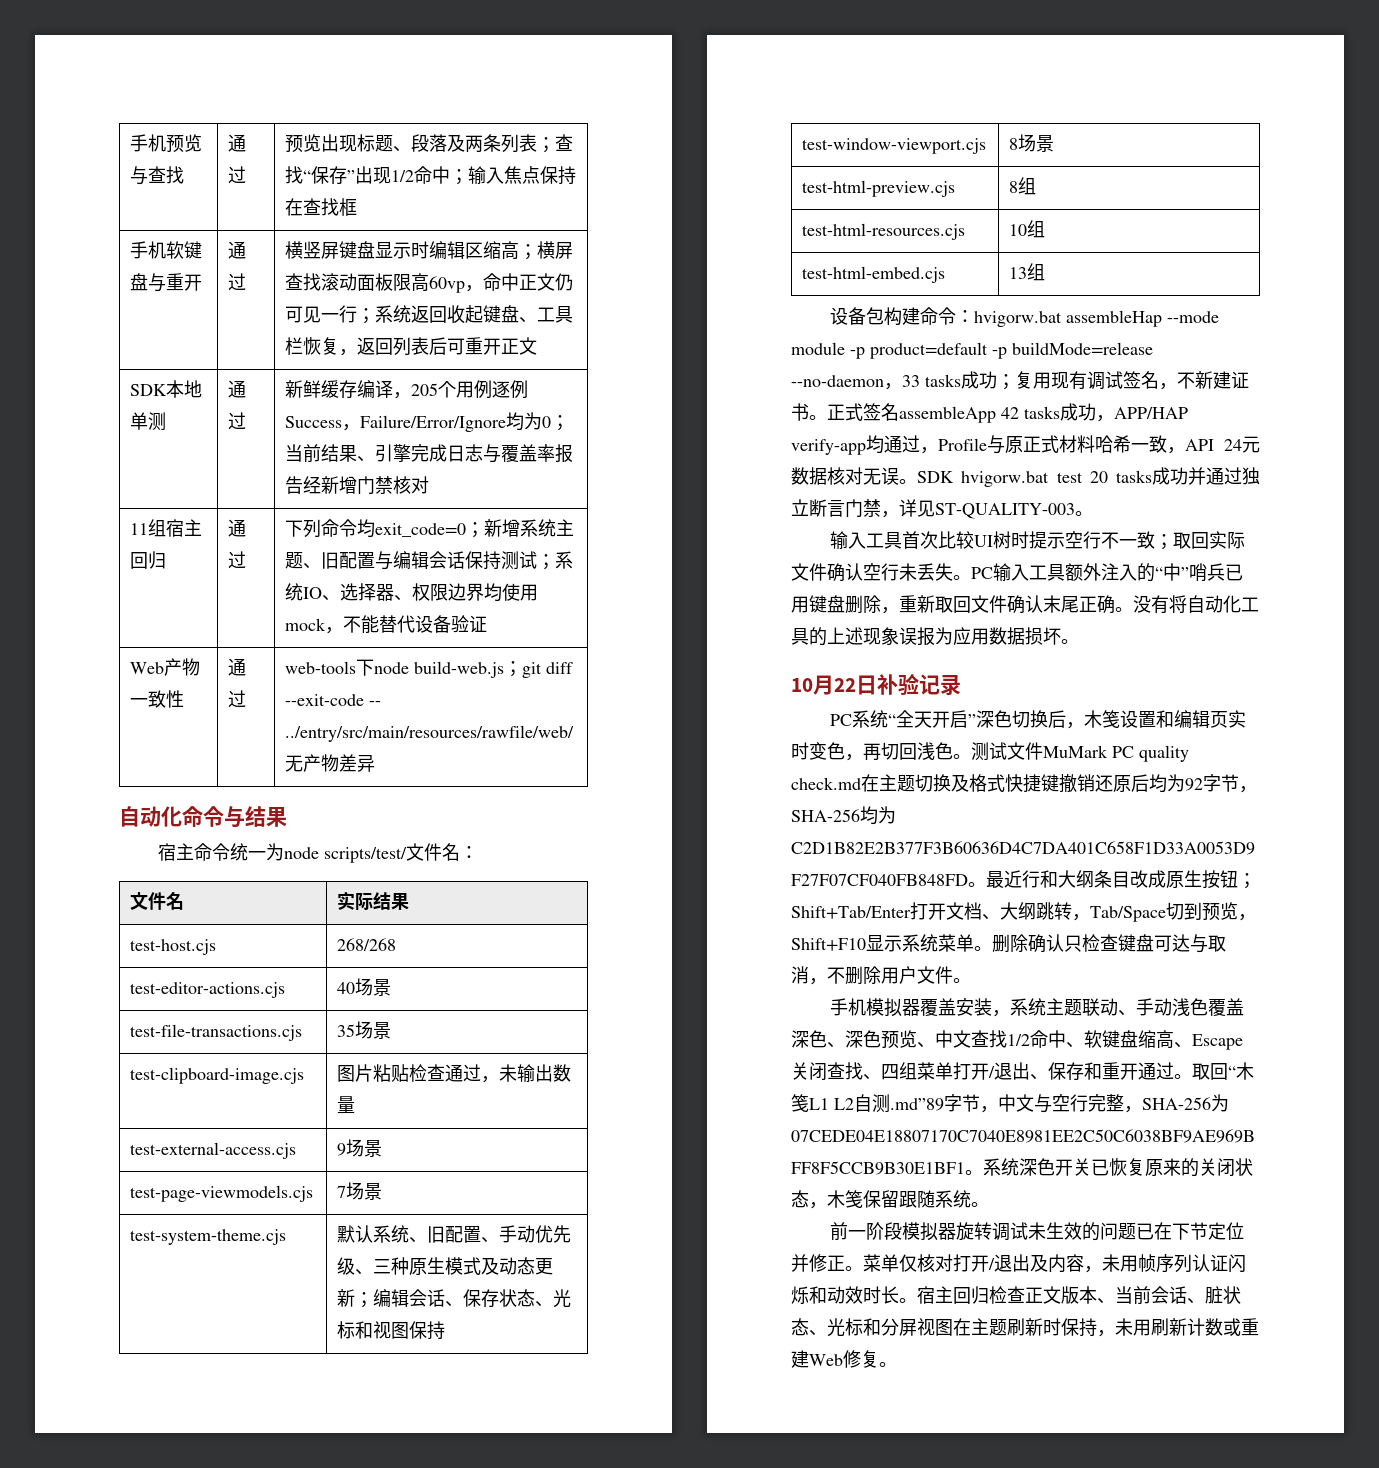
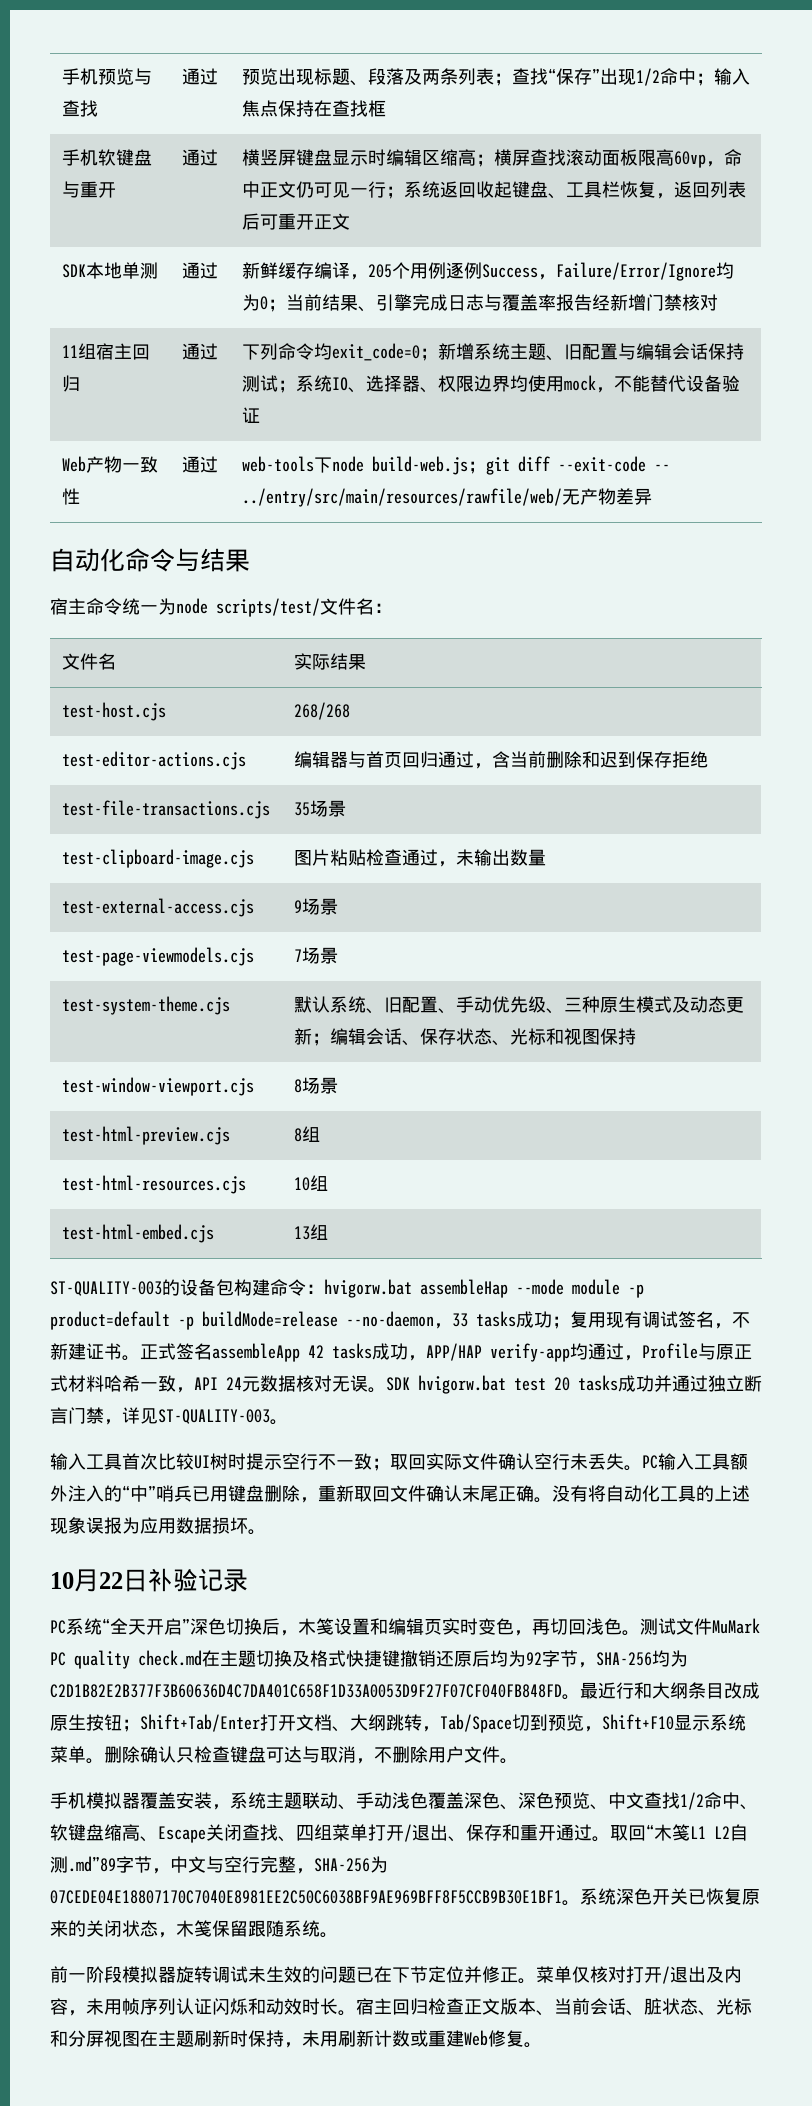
- test-editor-actions.cjs | 40场景
+ test-editor-actions.cjs | 编辑器与首页回归通过，含当前删除和迟到保存拒绝
- 设备包构建命令：hvigorw.bat assembleHap --mode module -p product=default -p buildMode=release --no-daemon，33 tasks成功；复用现有调试签名，不新建证书。
+ ST-QUALITY-003的设备包构建命令：hvigorw.bat assembleHap --mode module -p product=default -p buildMode=release --no-daemon，33 tasks成功；复用现有调试签名，不新建证书。

